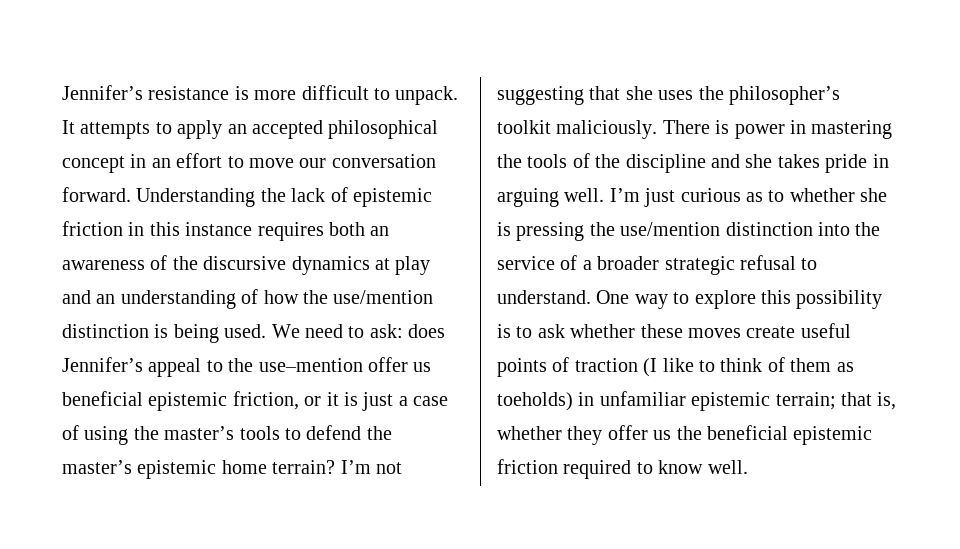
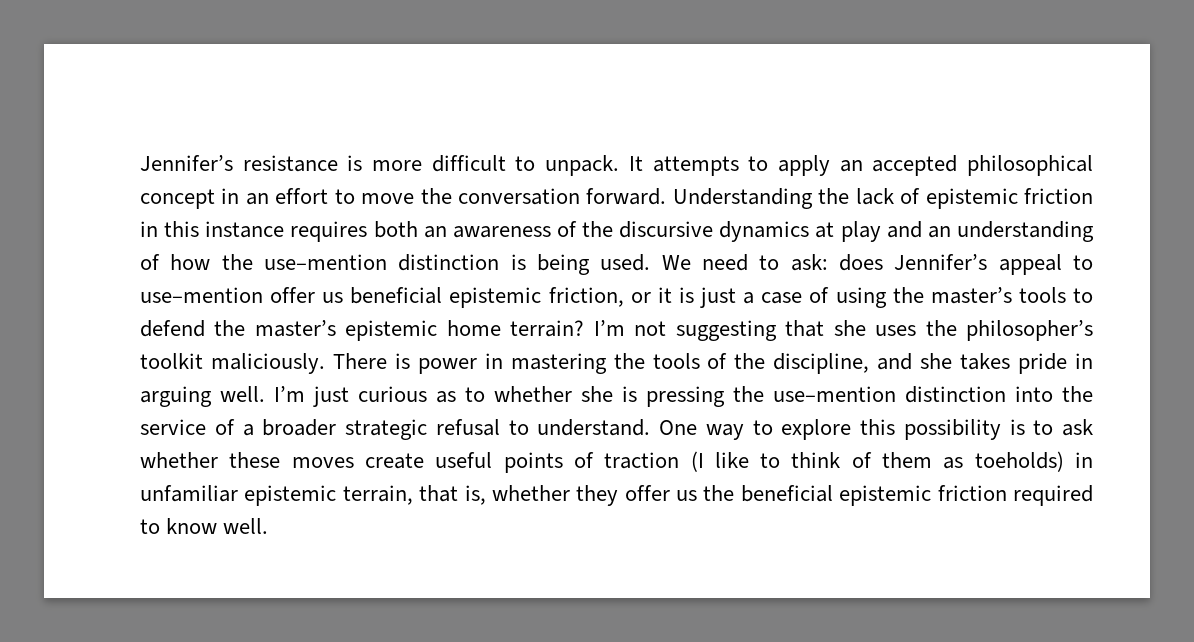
- It attempts to apply an accepted philosophical concept in an effort to move our conversation forward.
+ It attempts to apply an accepted philosophical concept in an effort to move the conversation forward.
- Understanding the lack of epistemic friction in this instance requires both an awareness of the discursive dynamics at play and an understanding of how the use/mention distinction is being used.
+ Understanding the lack of epistemic friction in this instance requires both an awareness of the discursive dynamics at play and an understanding of how the use–mention distinction is being used.
- We need to ask: does Jennifer’s appeal to the use–mention offer us beneficial epistemic friction, or it is just a case of using the master’s tools to defend the master’s epistemic home terrain?
+ We need to ask: does Jennifer’s appeal to use–mention offer us beneficial epistemic friction, or it is just a case of using the master’s tools to defend the master’s epistemic home terrain?
- There is power in mastering the tools of the discipline and she takes pride in arguing well.
+ There is power in mastering the tools of the discipline, and she takes pride in arguing well.
- I’m just curious as to whether she is pressing the use/mention distinction into the service of a broader strategic refusal to understand.
+ I’m just curious as to whether she is pressing the use–mention distinction into the service of a broader strategic refusal to understand.
- One way to explore this possibility is to ask whether these moves create useful points of traction (I like to think of them as toeholds) in unfamiliar epistemic terrain; that is, whether they offer us the beneficial epistemic friction required to know well.
+ One way to explore this possibility is to ask whether these moves create useful points of traction (I like to think of them as toeholds) in unfamiliar epistemic terrain, that is, whether they offer us the beneficial epistemic friction required to know well.

